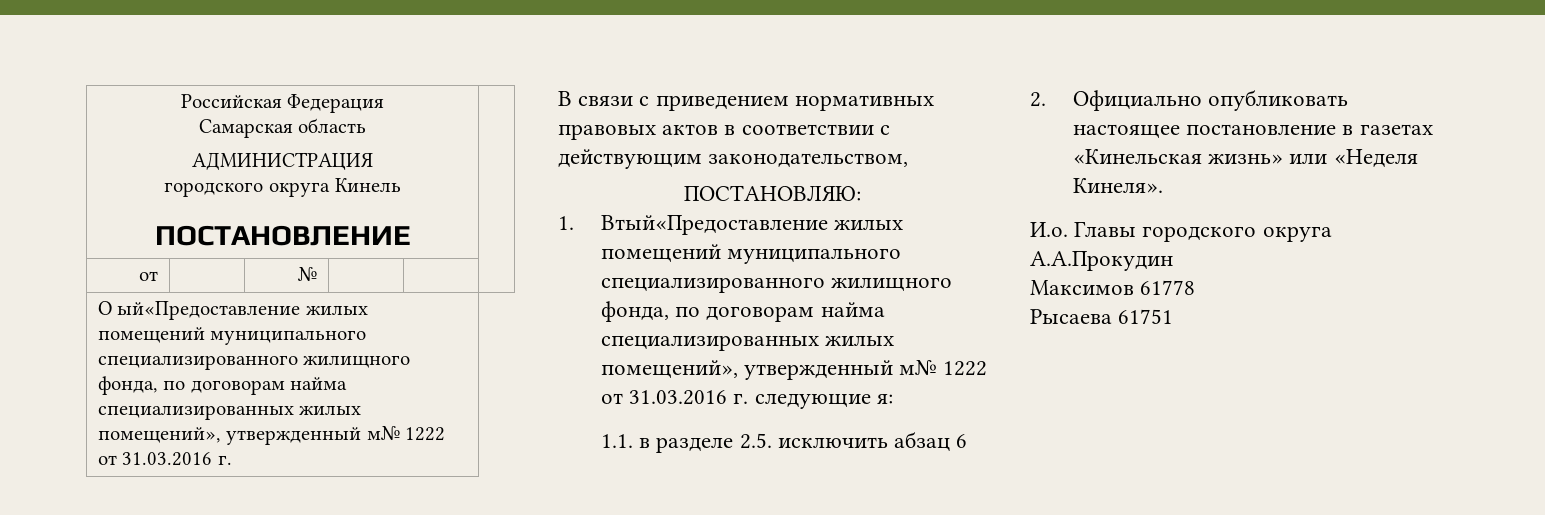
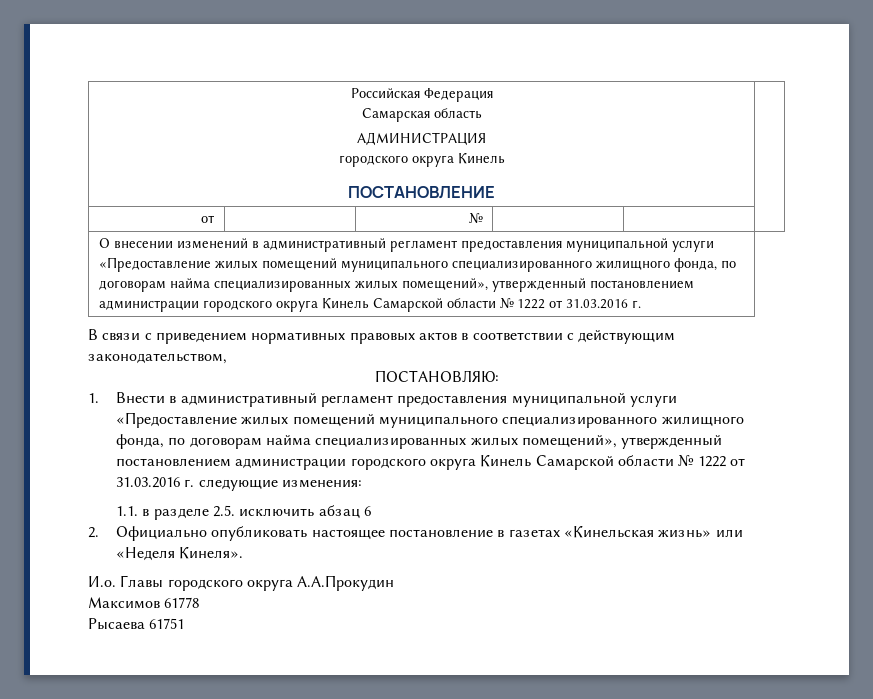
- О ый«Предоставление жилых помещений муниципального специализированного жилищного фонда, по договорам найма специализированных жилых помещений», утвержденный м№ 1222 от 31.03.2016 г.
+ О внесении изменений в административный регламент предоставления муниципальной услуги «Предоставление жилых помещений муниципального специализированного жилищного фонда, по договорам найма специализированных жилых помещений», утвержденный постановлением администрации городского округа Кинель Самарской области № 1222 от 31.03.2016 г.
- 1. Втый«Предоставление жилых помещений муниципального специализированного жилищного фонда, по договорам найма специализированных жилых помещений», утвержденный м№ 1222 от 31.03.2016 г. следующие я:
+ 1. Внести в административный регламент предоставления муниципальной услуги «Предоставление жилых помещений муниципального специализированного жилищного фонда, по договорам найма специализированных жилых помещений», утвержденный постановлением администрации городского округа Кинель Самарской области № 1222 от 31.03.2016 г. следующие изменения:

